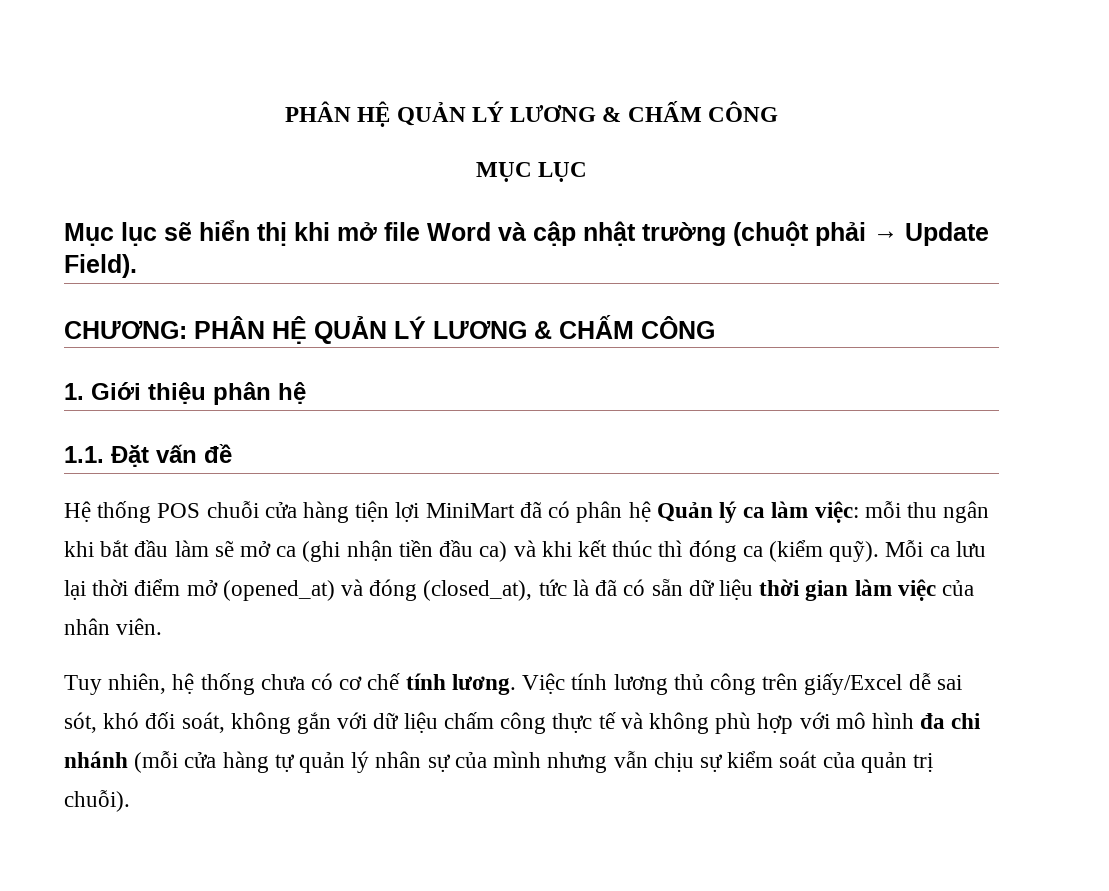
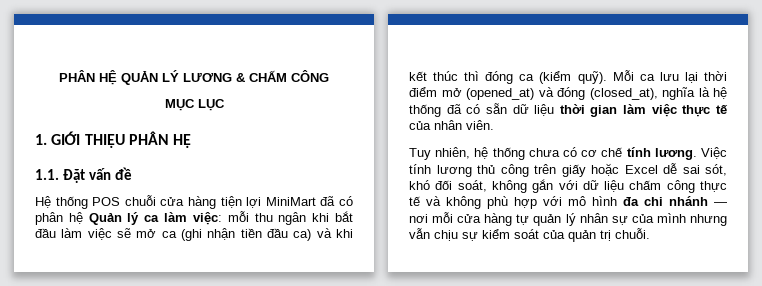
- Mục lục sẽ hiển thị khi mở file Word và cập nhật trường (chuột phải → Update Field).
- CHƯƠNG: PHÂN HỆ QUẢN LÝ LƯƠNG & CHẤM CÔNG
- 1. Giới thiệu phân hệ
+ 1. GIỚI THIỆU PHÂN HỆ
- Hệ thống POS chuỗi cửa hàng tiện lợi MiniMart đã có phân hệ Quản lý ca làm việc: mỗi thu ngân khi bắt đầu làm sẽ mở ca (ghi nhận tiền đầu ca) và khi kết thúc thì đóng ca (kiểm quỹ).
+ Hệ thống POS chuỗi cửa hàng tiện lợi MiniMart đã có phân hệ Quản lý ca làm việc: mỗi thu ngân khi bắt đầu làm việc sẽ mở ca (ghi nhận tiền đầu ca) và khi kết thúc thì đóng ca (kiểm quỹ).
- Mỗi ca lưu lại thời điểm mở (opened_at) và đóng (closed_at), tức là đã có sẵn dữ liệu thời gian làm việc của nhân viên.
+ Mỗi ca lưu lại thời điểm mở (opened_at) và đóng (closed_at), nghĩa là hệ thống đã có sẵn dữ liệu thời gian làm việc thực tế của nhân viên.
- Việc tính lương thủ công trên giấy/Excel dễ sai sót, khó đối soát, không gắn với dữ liệu chấm công thực tế và không phù hợp với mô hình đa chi nhánh (mỗi cửa hàng tự quản lý nhân sự của mình nhưng vẫn chịu sự kiểm soát của quản trị chuỗi).
+ Việc tính lương thủ công trên giấy hoặc Excel dễ sai sót, khó đối soát, không gắn với dữ liệu chấm công thực tế và không phù hợp với mô hình đa chi nhánh — nơi mỗi cửa hàng tự quản lý nhân sự của mình nhưng vẫn chịu sự kiểm soát của quản trị chuỗi.

